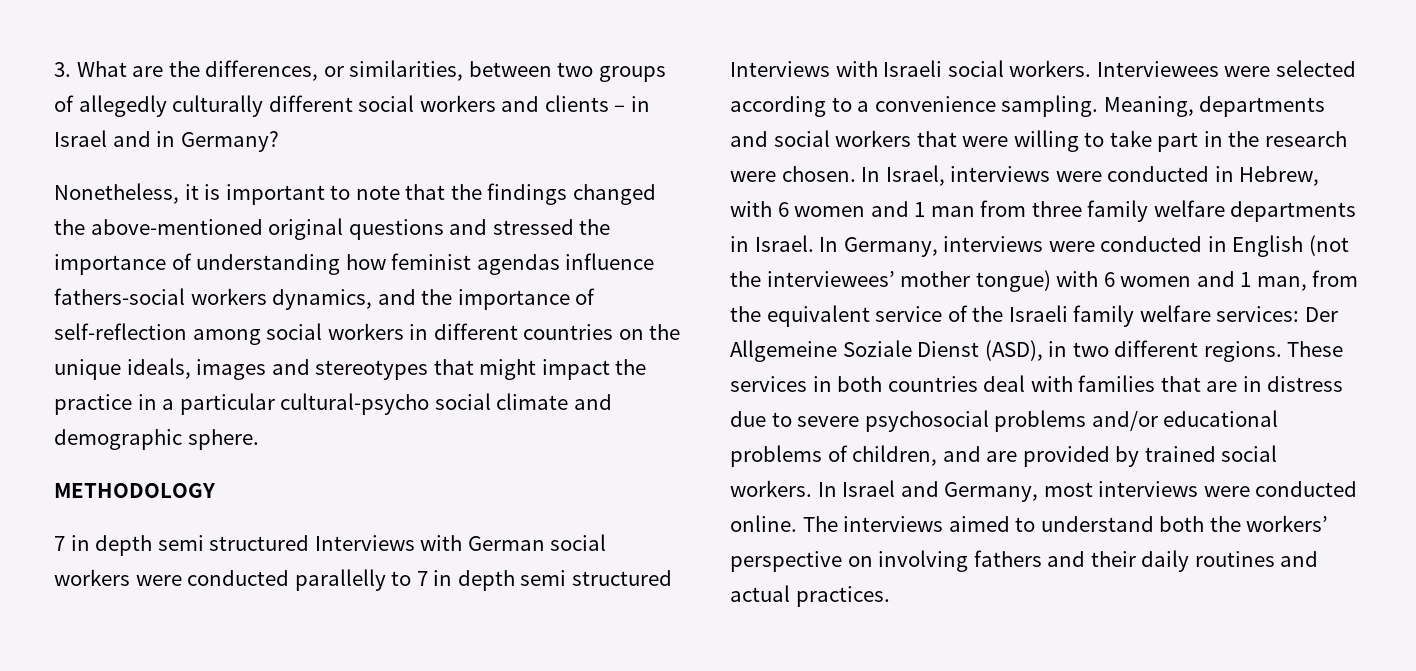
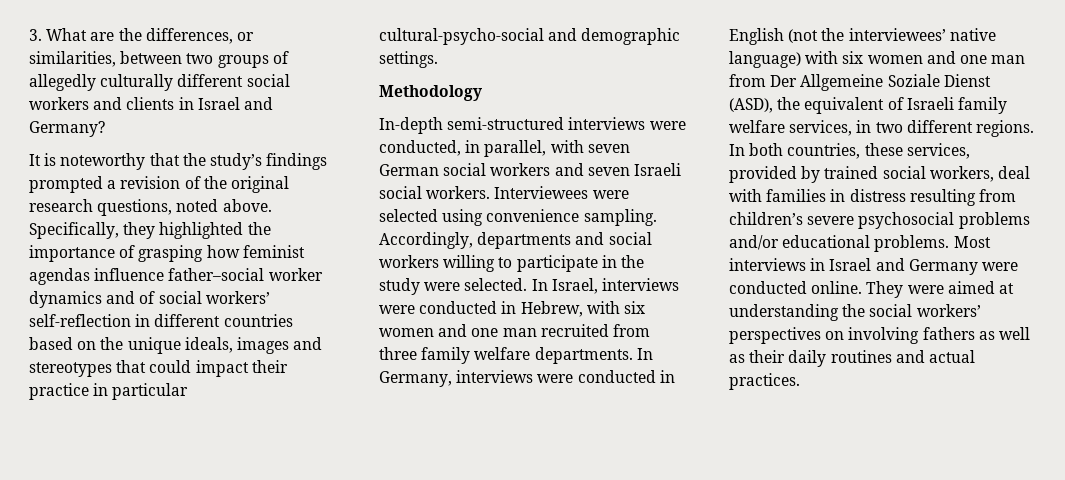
- 3. What are the differences, or similarities, between two groups of allegedly culturally different social workers and clients – in Israel and in Germany?
+ 3. What are the differences, or similarities, between two groups of allegedly culturally different social workers and clients in Israel and Germany?
- Nonetheless, it is important to note that the findings changed the above-mentioned original questions and stressed the importance of understanding how feminist agendas influence fathers-social workers dynamics, and the importance of self-reflection among social workers in different countries on the unique ideals, images and stereotypes that might impact the practice in a particular cultural-psycho social climate and demographic sphere.
- METHODOLOGY
- 7 in depth semi structured Interviews with German social workers were conducted parallelly to 7 in depth semi structured Interviews with Israeli social workers.
+ It is noteworthy that the study’s findings prompted a revision of the original research questions, noted above. Specifically, they highlighted the importance of grasping how feminist agendas influence father–social worker dynamics and of social workers’ self-reflection in different countries based on the unique ideals, images and stereotypes that could impact their practice in particular cultural-psycho-social and demographic settings.
+ Methodology
+ In-depth semi-structured interviews were conducted, in parallel, with seven German social workers and seven Israeli social workers.
- Interviewees were selected according to a convenience sampling.
+ Interviewees were selected using convenience sampling.
- Meaning, departments and social workers that were willing to take part in the research were chosen.
+ Accordingly, departments and social workers willing to participate in the study were selected.
- In Israel, interviews were conducted in Hebrew, with 6 women and 1 man from three family welfare departments in Israel.
+ In Israel, interviews were conducted in Hebrew, with six women and one man recruited from three family welfare departments.
- In Germany, interviews were conducted in English (not the interviewees’ mother tongue) with 6 women and 1 man, from the equivalent service of the Israeli family welfare services: Der Allgemeine Soziale Dienst (ASD), in two different regions. These services in both countries deal with families that are in distress due to severe psychosocial problems and/or educational problems of children, and are provided by trained social workers. In Israel and Germany, most interviews were conducted online. The interviews aimed to understand both the workers’ perspective on involving fathers and their daily routines and actual practices.
+ In Germany, interviews were conducted in English (not the interviewees’ native language) with six women and one man from Der Allgemeine Soziale Dienst (ASD), the equivalent of Israeli family welfare services, in two different regions. In both countries, these services, provided by trained social workers, deal with families in distress resulting from children’s severe psychosocial problems and/or educational problems. Most interviews in Israel and Germany were conducted online. They were aimed at understanding the social workers’ perspectives on involving fathers as well as their daily routines and actual practices.

